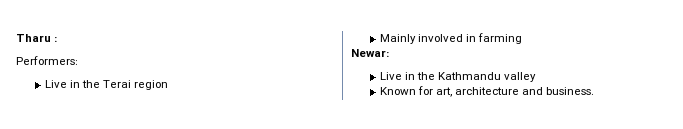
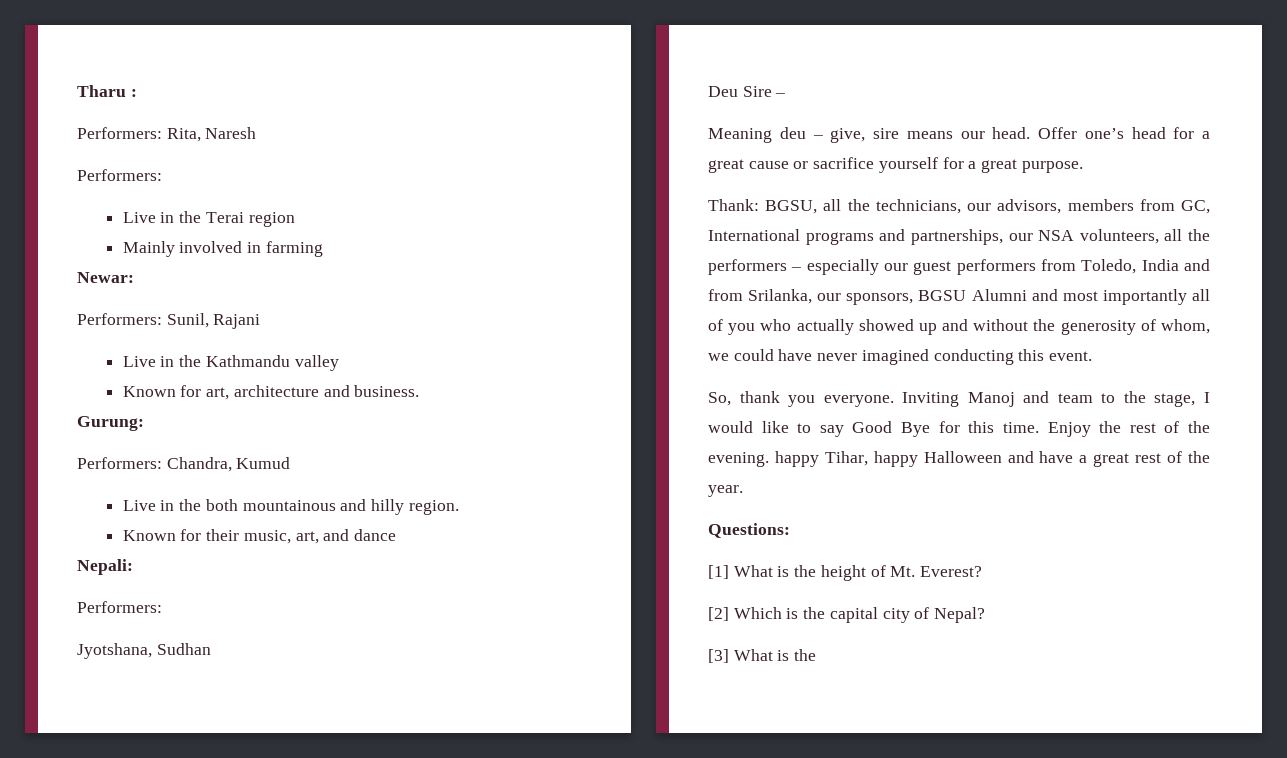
+ Performers: Rita, Naresh
+ Performers: Sunil, Rajani
+ Gurung:
+ Performers: Chandra, Kumud
+ Live in the both mountainous and hilly region.
+ Known for their music, art, and dance
+ Nepali:
+ Performers:
+ Jyotshana, Sudhan
+ Deu Sire –
+ Meaning deu – give, sire means our head. Offer one’s head for a great cause or sacrifice yourself for a great purpose.
+ Thank: BGSU, all the technicians, our advisors, members from GC, International programs and partnerships, our NSA volunteers, all the performers – especially our guest performers from Toledo, India and from Srilanka, our sponsors, BGSU Alumni and most importantly all of you who actually showed up and without the generosity of whom, we could have never imagined conducting this event.
+ So, thank you everyone. Inviting Manoj and team to the stage, I would like to say Good Bye for this time. Enjoy the rest of the evening. happy Tihar, happy Halloween and have a great rest of the year.
+ Questions:
+ [1] What is the height of Mt. Everest?
+ [2] Which is the capital city of Nepal?
+ [3] What is the

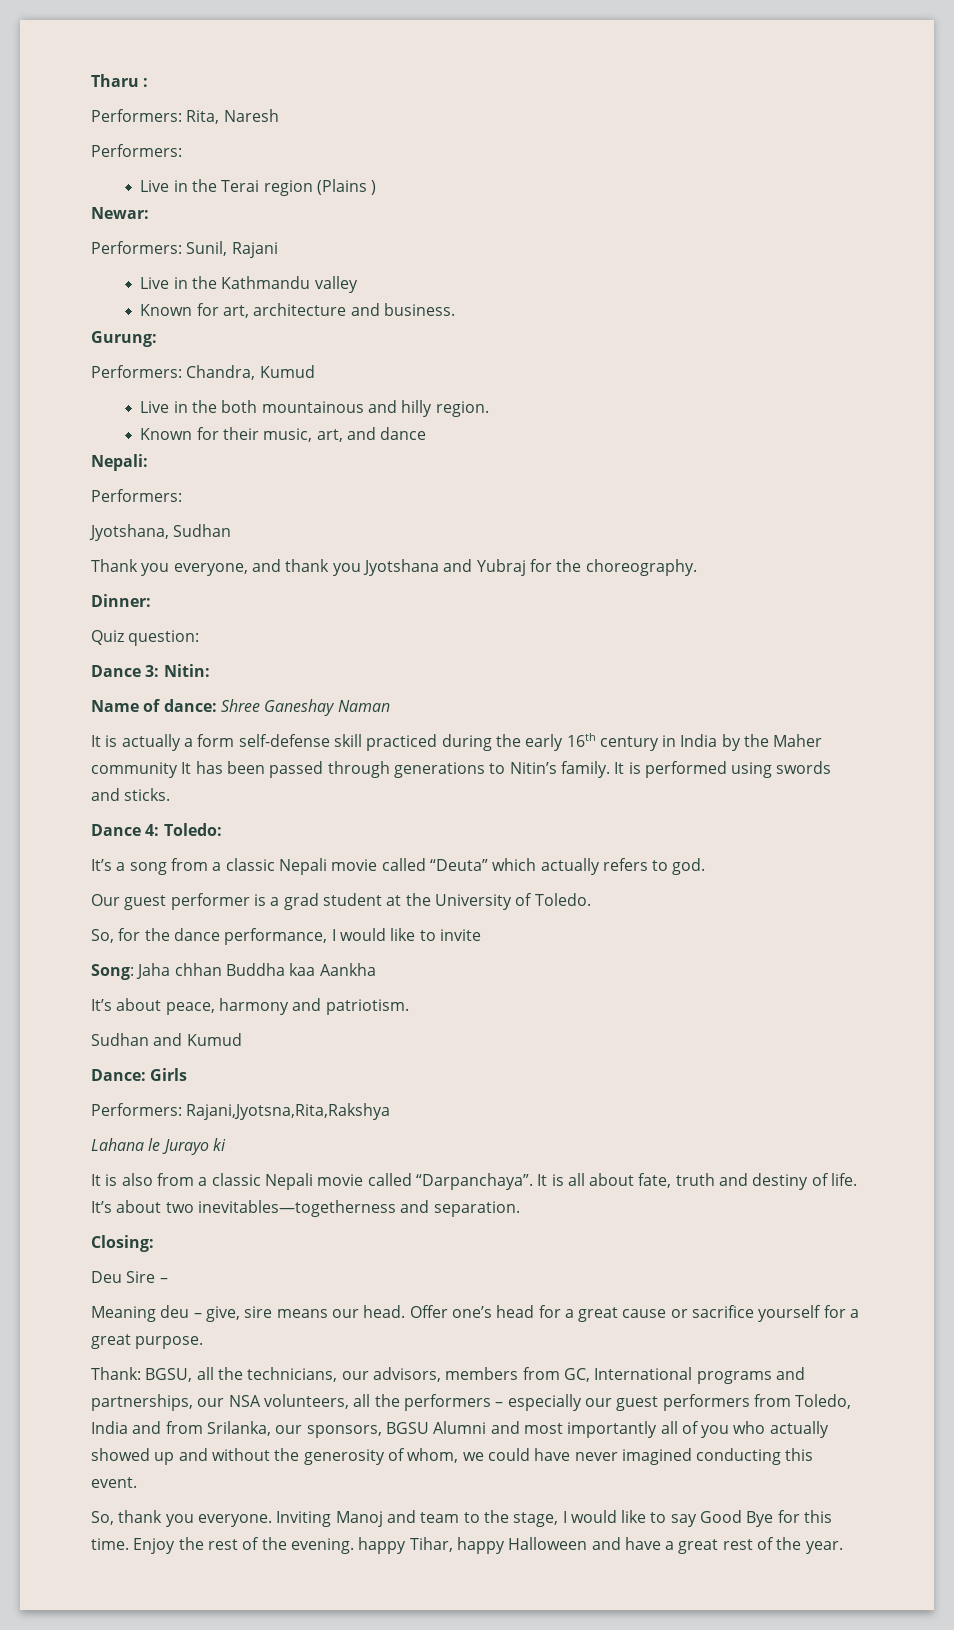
- Live in the Terai region
- Mainly involved in farming
+ Live in the Terai region (Plains )
+ Thank you everyone, and thank you Jyotshana and Yubraj for the choreography.
+ Dinner:
+ Quiz question:
+ Dance 3: Nitin:
+ Name of dance: Shree Ganeshay Naman
+ It is actually a form self-defense skill practiced during the early 16th century in India by the Maher community It has been passed through generations to Nitin’s family. It is performed using swords and sticks.
+ Dance 4: Toledo:
+ It’s a song from a classic Nepali movie called “Deuta” which actually refers to god.
+ Our guest performer is a grad student at the University of Toledo.
+ So, for the dance performance, I would like to invite
+ Song: Jaha chhan Buddha kaa Aankha
+ It’s about peace, harmony and patriotism.
+ Sudhan and Kumud
+ Dance: Girls
+ Performers: Rajani,Jyotsna,Rita,Rakshya
+ Lahana le Jurayo ki
+ It is also from a classic Nepali movie called “Darpanchaya”. It is all about fate, truth and destiny of life. It’s about two inevitables—togetherness and separation.
+ Closing:
- Questions:
- [1] What is the height of Mt. Everest?
- [2] Which is the capital city of Nepal?
- [3] What is the

